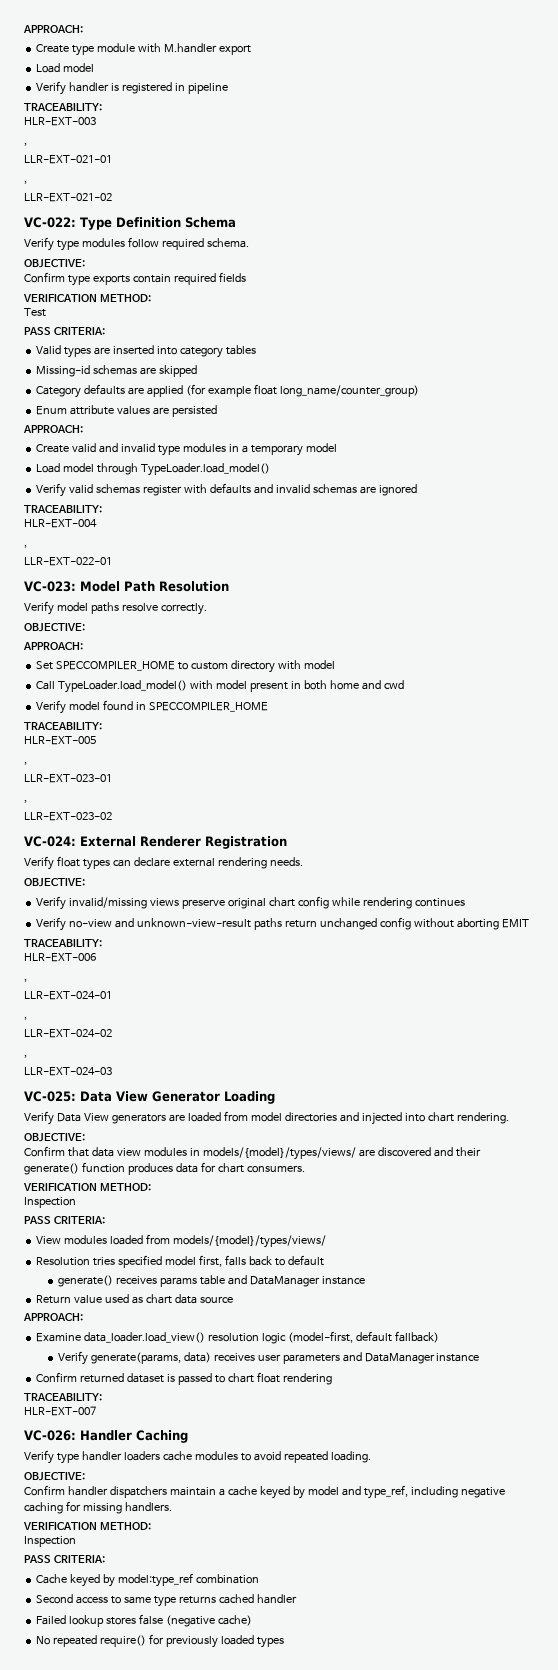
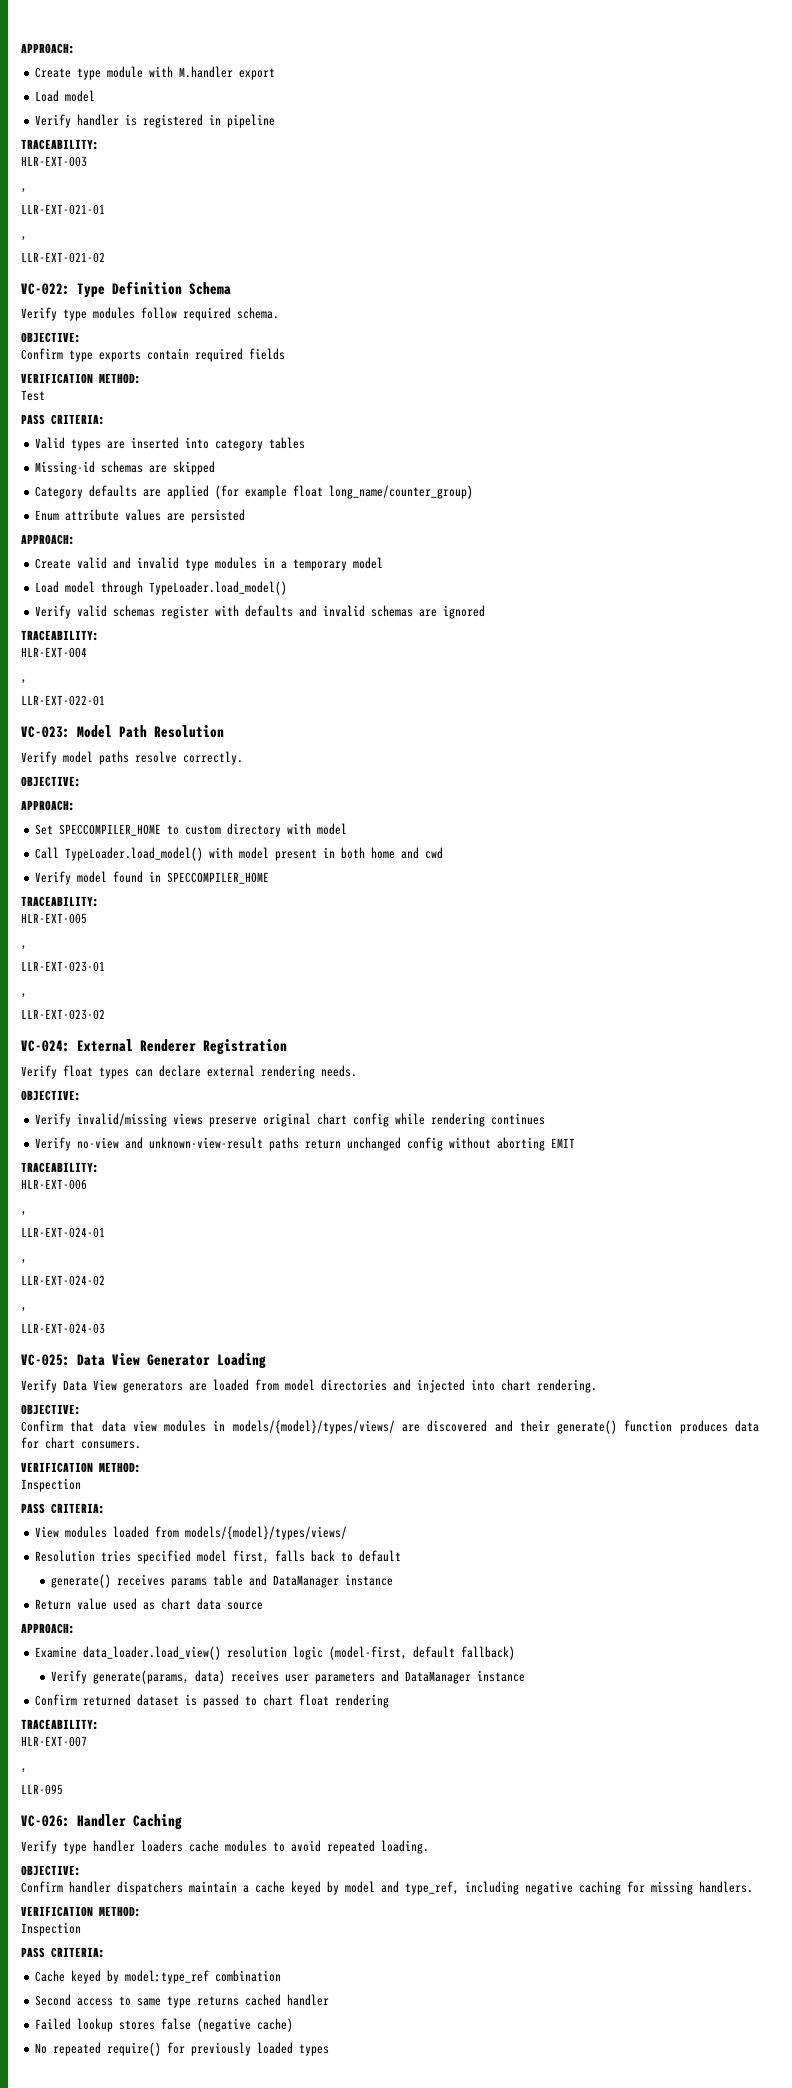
  HLR-EXT-007
+ ,
+ LLR-095

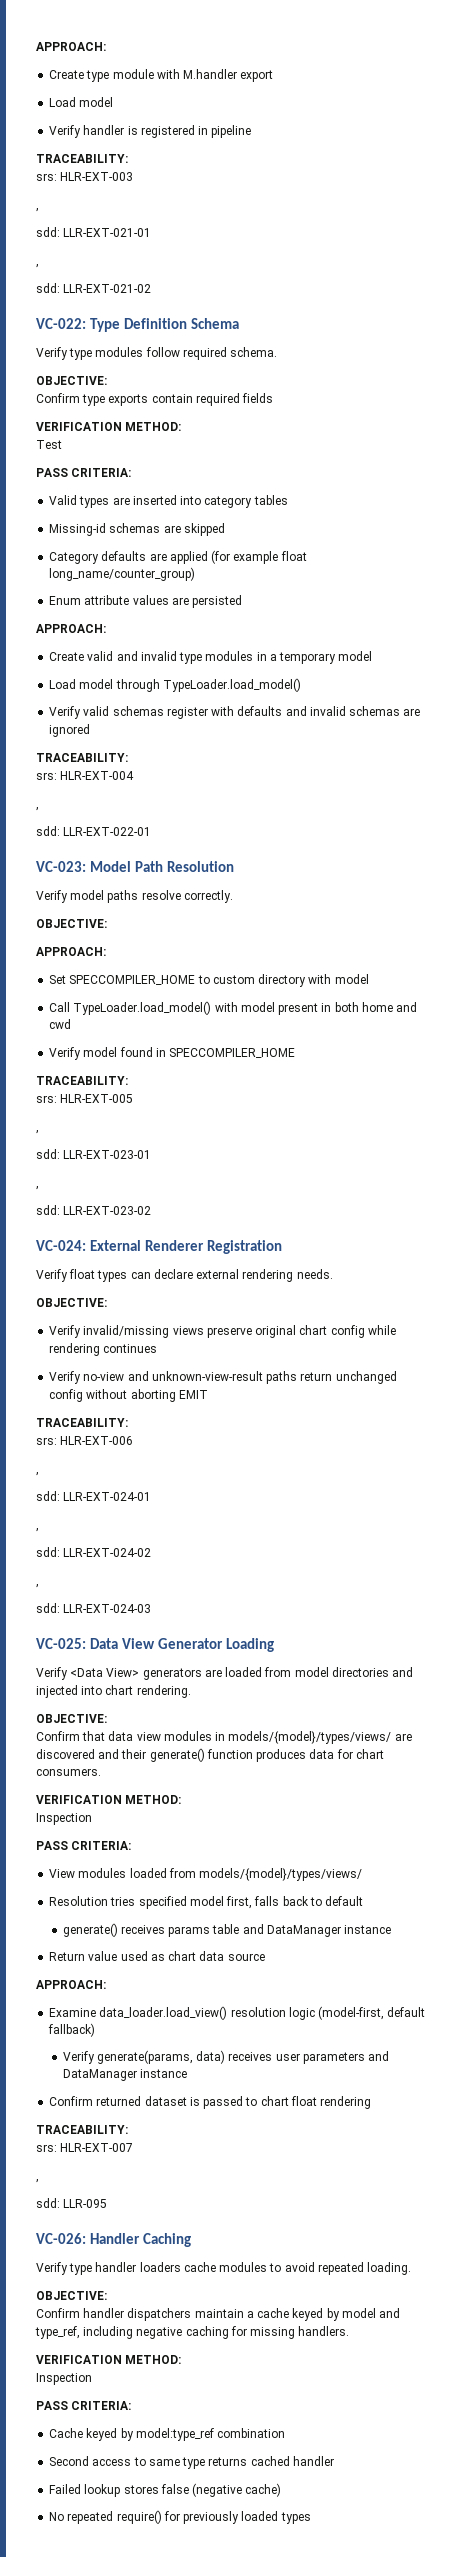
- HLR-EXT-003
+ srs: HLR-EXT-003
- LLR-EXT-021-01
+ sdd: LLR-EXT-021-01
- LLR-EXT-021-02
+ sdd: LLR-EXT-021-02
- HLR-EXT-004
+ srs: HLR-EXT-004
- LLR-EXT-022-01
+ sdd: LLR-EXT-022-01
- HLR-EXT-005
+ srs: HLR-EXT-005
- LLR-EXT-023-01
+ sdd: LLR-EXT-023-01
- LLR-EXT-023-02
+ sdd: LLR-EXT-023-02
- HLR-EXT-006
+ srs: HLR-EXT-006
- LLR-EXT-024-01
+ sdd: LLR-EXT-024-01
- LLR-EXT-024-02
+ sdd: LLR-EXT-024-02
- LLR-EXT-024-03
+ sdd: LLR-EXT-024-03
- Verify Data View generators are loaded from model directories and injected into chart rendering.
+ Verify <Data View> generators are loaded from model directories and injected into chart rendering.
- HLR-EXT-007
+ srs: HLR-EXT-007
- LLR-095
+ sdd: LLR-095

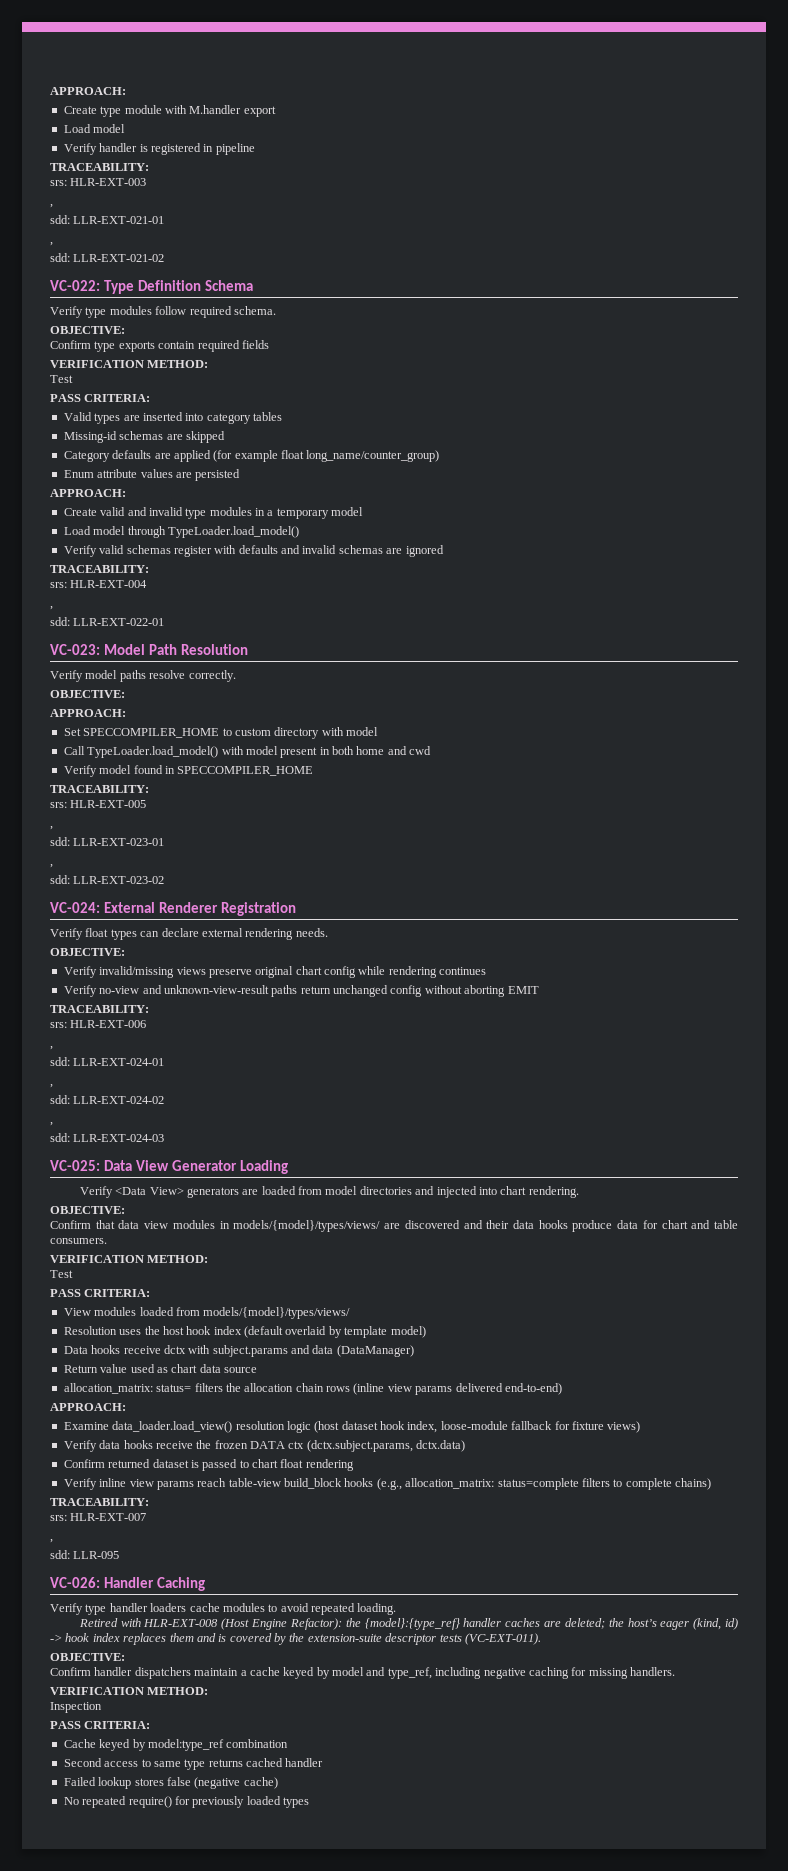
- Confirm that data view modules in models/{model}/types/views/ are discovered and their generate() function produces data for chart consumers.
+ Confirm that data view modules in models/{model}/types/views/ are discovered and their data hooks produce data for chart and table consumers.
  VERIFICATION METHOD:
- Inspection
+ Test
- Resolution tries specified model first, falls back to default
- generate() receives params table and DataManager instance
+ Resolution uses the host hook index (default overlaid by template model)
+ Data hooks receive dctx with subject.params and data (DataManager)
+ allocation_matrix: status= filters the allocation chain rows (inline view params delivered end-to-end)
- Examine data_loader.load_view() resolution logic (model-first, default fallback)
- Verify generate(params, data) receives user parameters and DataManager instance
+ Examine data_loader.load_view() resolution logic (host dataset hook index, loose-module fallback for fixture views)
+ Verify data hooks receive the frozen DATA ctx (dctx.subject.params, dctx.data)
+ Verify inline view params reach table-view build_block hooks (e.g., allocation_matrix: status=complete filters to complete chains)
+ Retired with HLR-EXT-008 (Host Engine Refactor): the {model}:{type_ref} handler caches are deleted; the host’s eager (kind, id) -> hook index replaces them and is covered by the extension-suite descriptor tests (VC-EXT-011).

